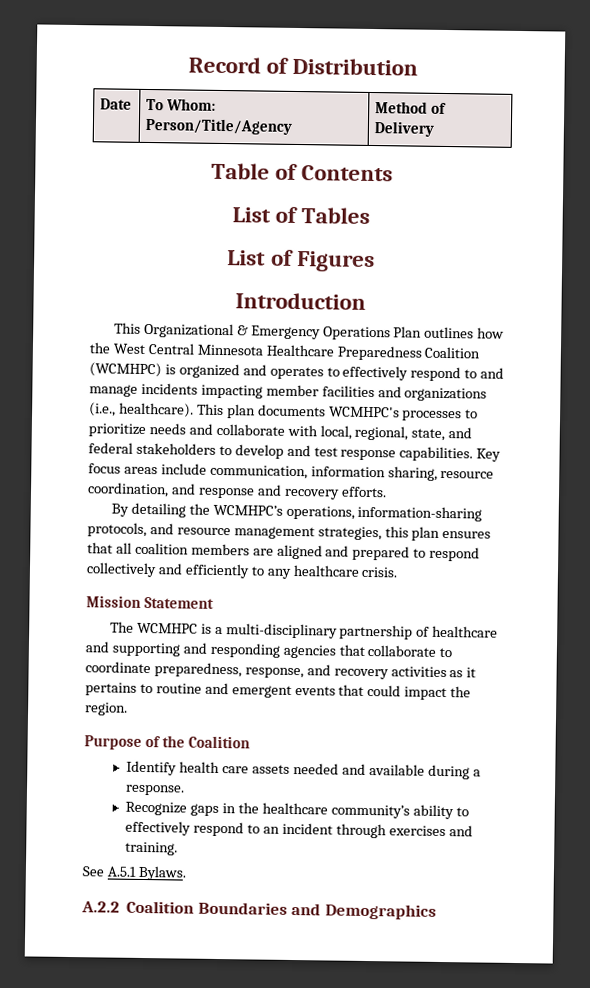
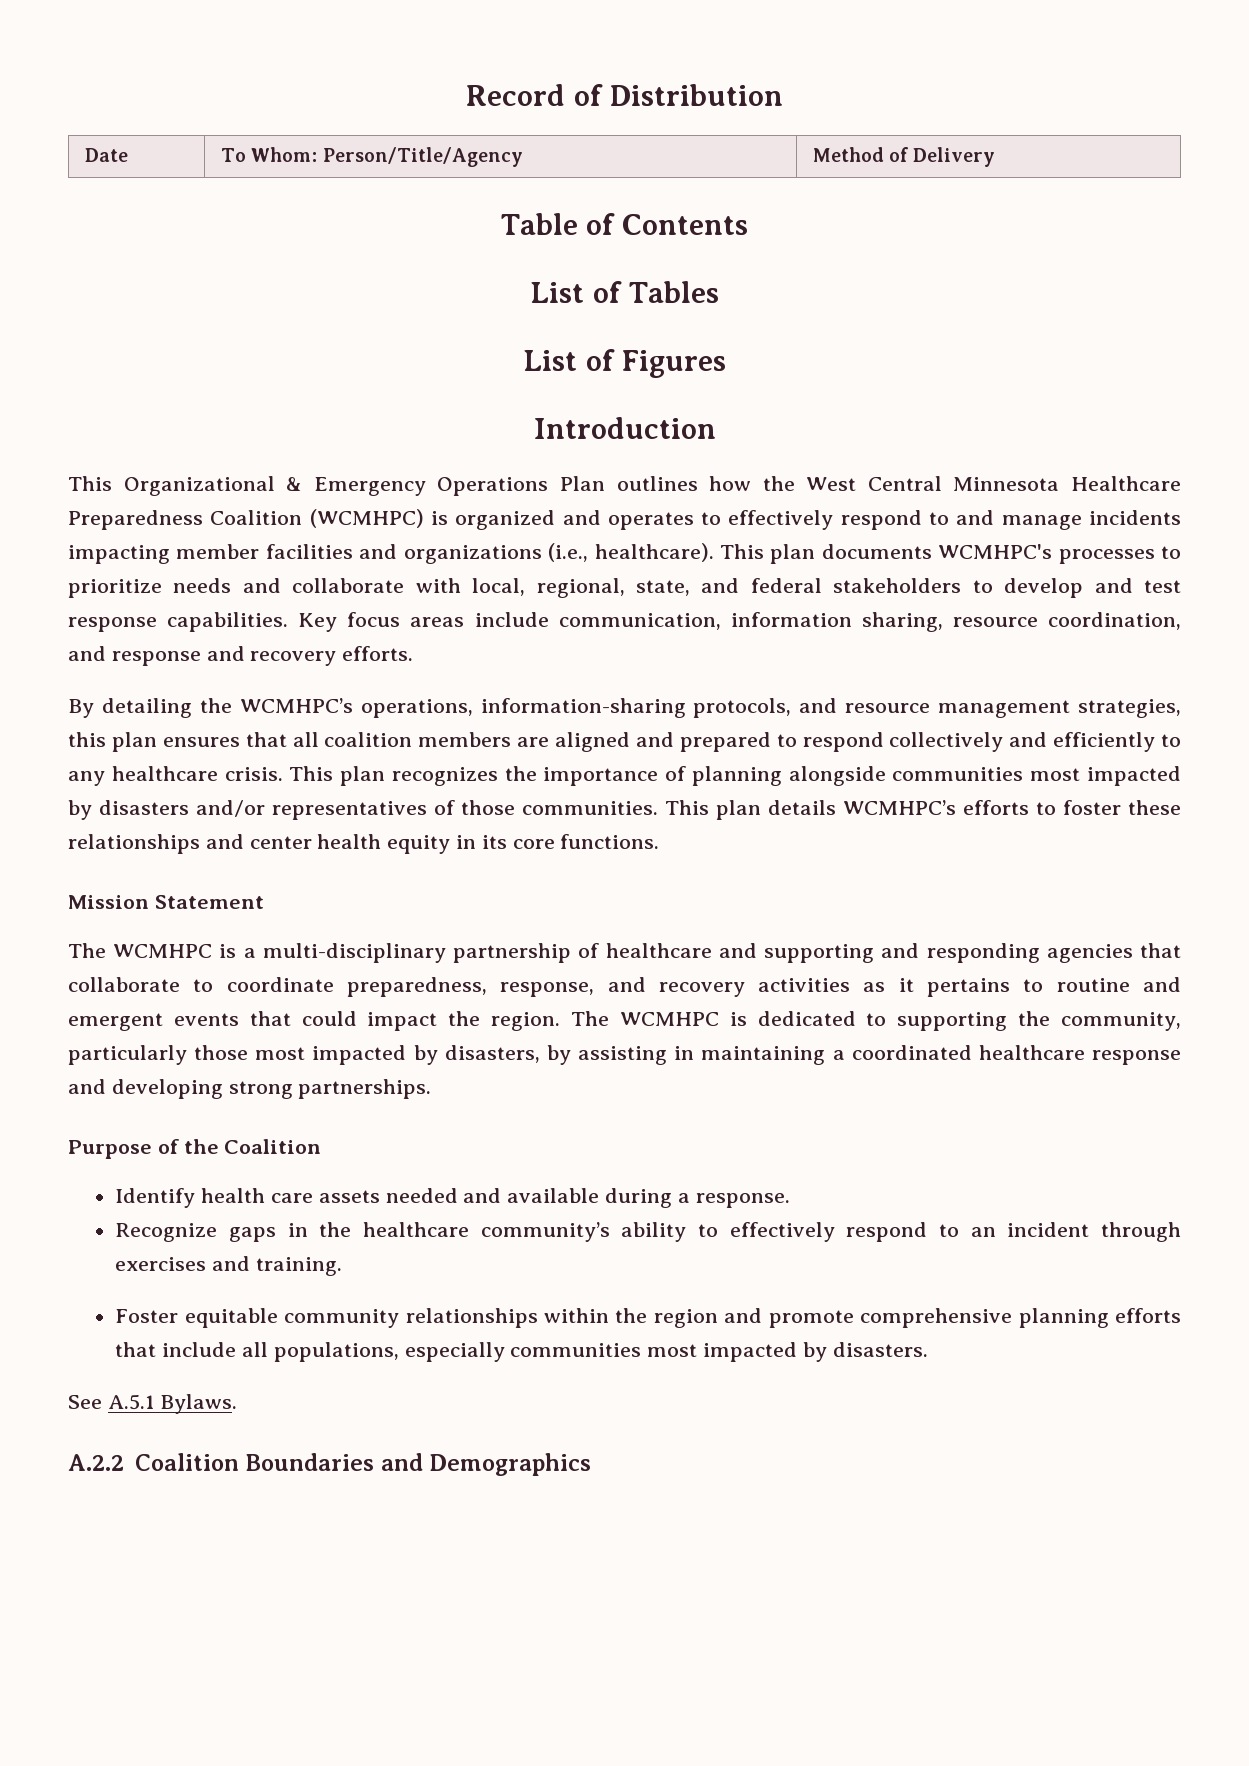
+ This plan recognizes the importance of planning alongside communities most impacted by disasters and/or representatives of those communities. This plan details WCMHPC’s efforts to foster these relationships and center health equity in its core functions.
+ The WCMHPC is dedicated to supporting the community, particularly those most impacted by disasters, by assisting in maintaining a coordinated healthcare response and developing strong partnerships.
+ Foster equitable community relationships within the region and promote comprehensive planning efforts that include all populations, especially communities most impacted by disasters.

